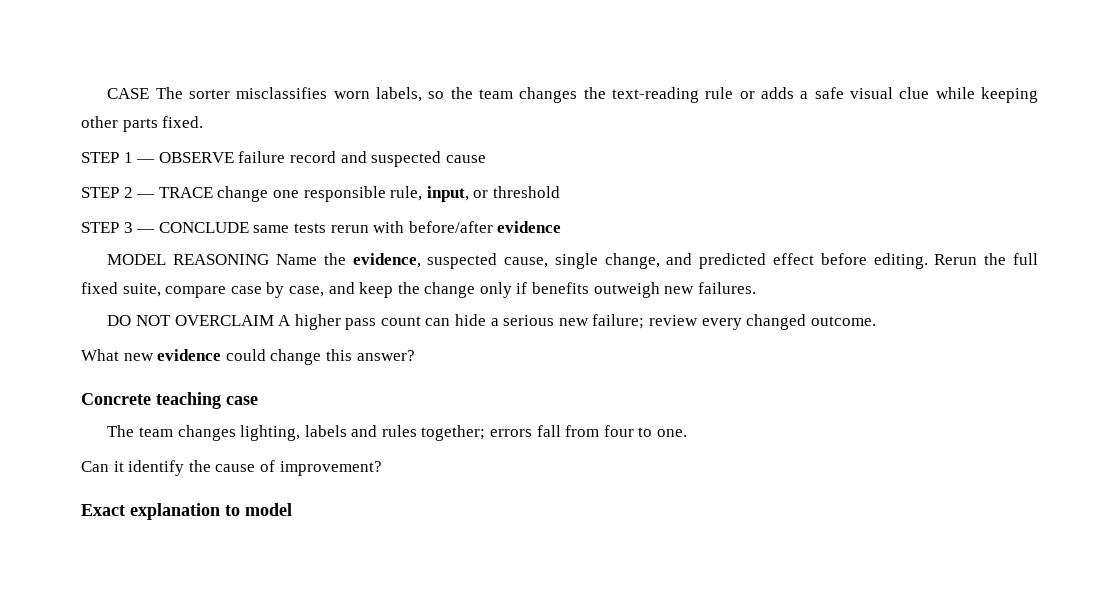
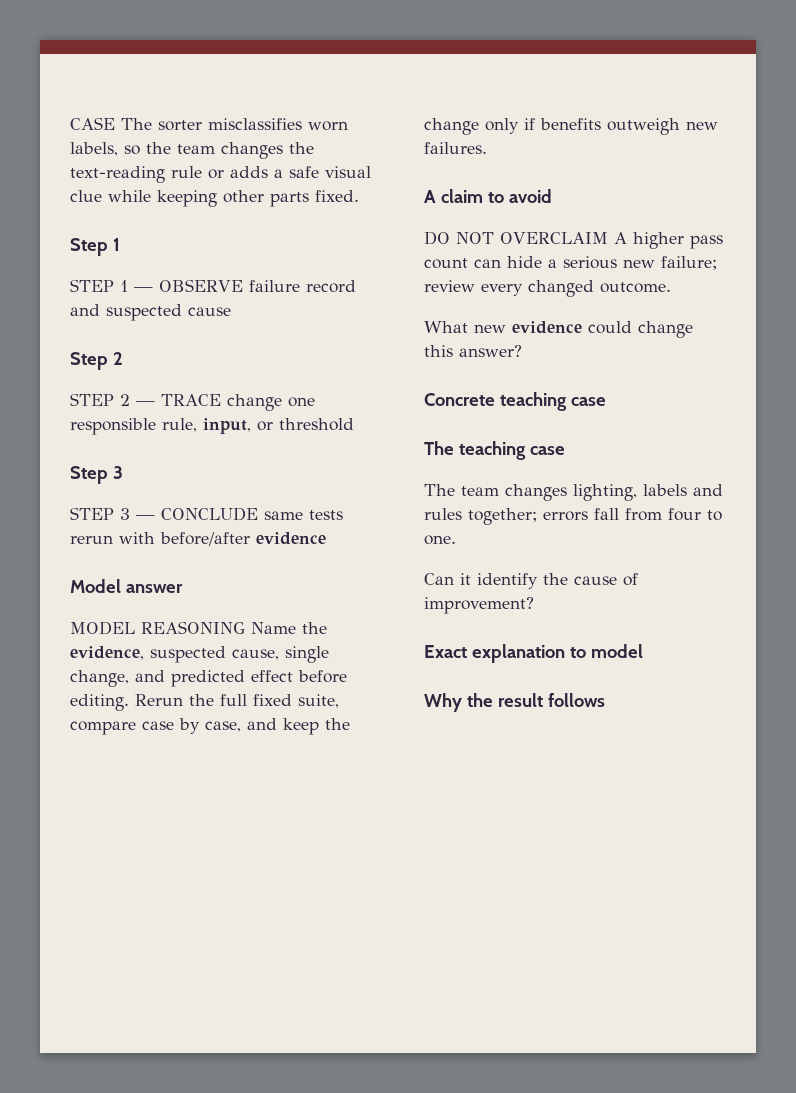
+ Step 1
+ Step 2
+ Step 3
+ Model answer
+ A claim to avoid
+ The teaching case
+ Why the result follows

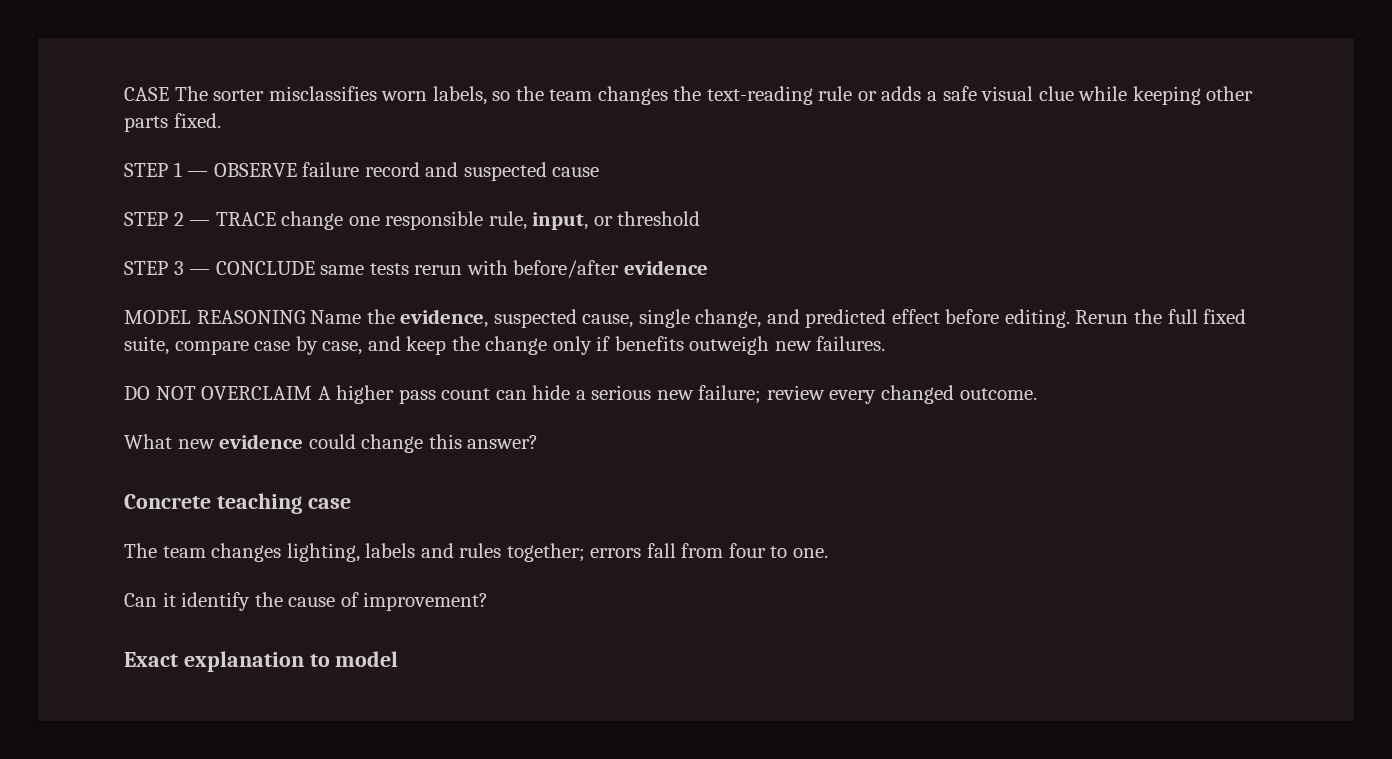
- Step 1
- Step 2
- Step 3
- Model answer
- A claim to avoid
- The teaching case
- Why the result follows

